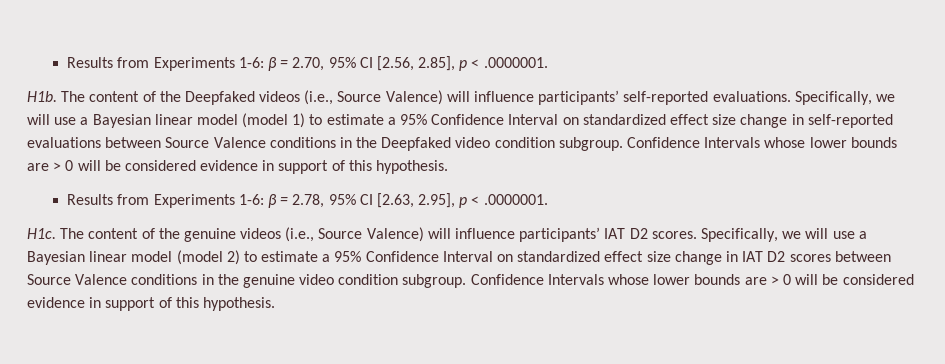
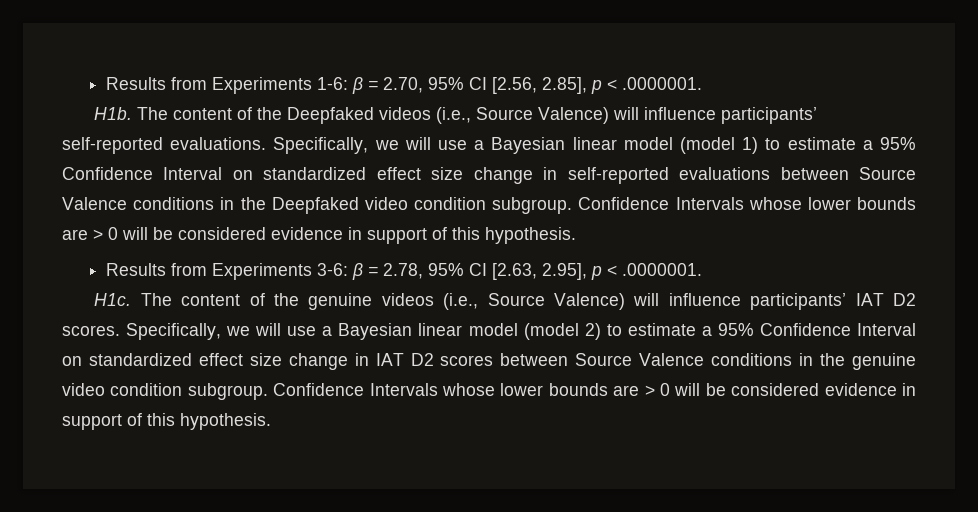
- Results from Experiments 1-6: β = 2.78, 95% CI [2.63, 2.95], p < .0000001.
+ Results from Experiments 3-6: β = 2.78, 95% CI [2.63, 2.95], p < .0000001.

